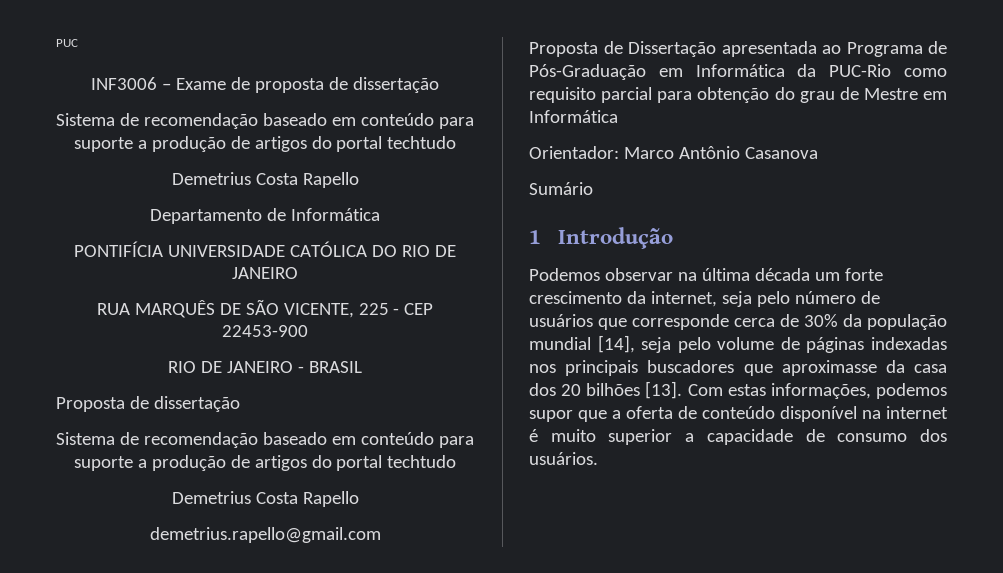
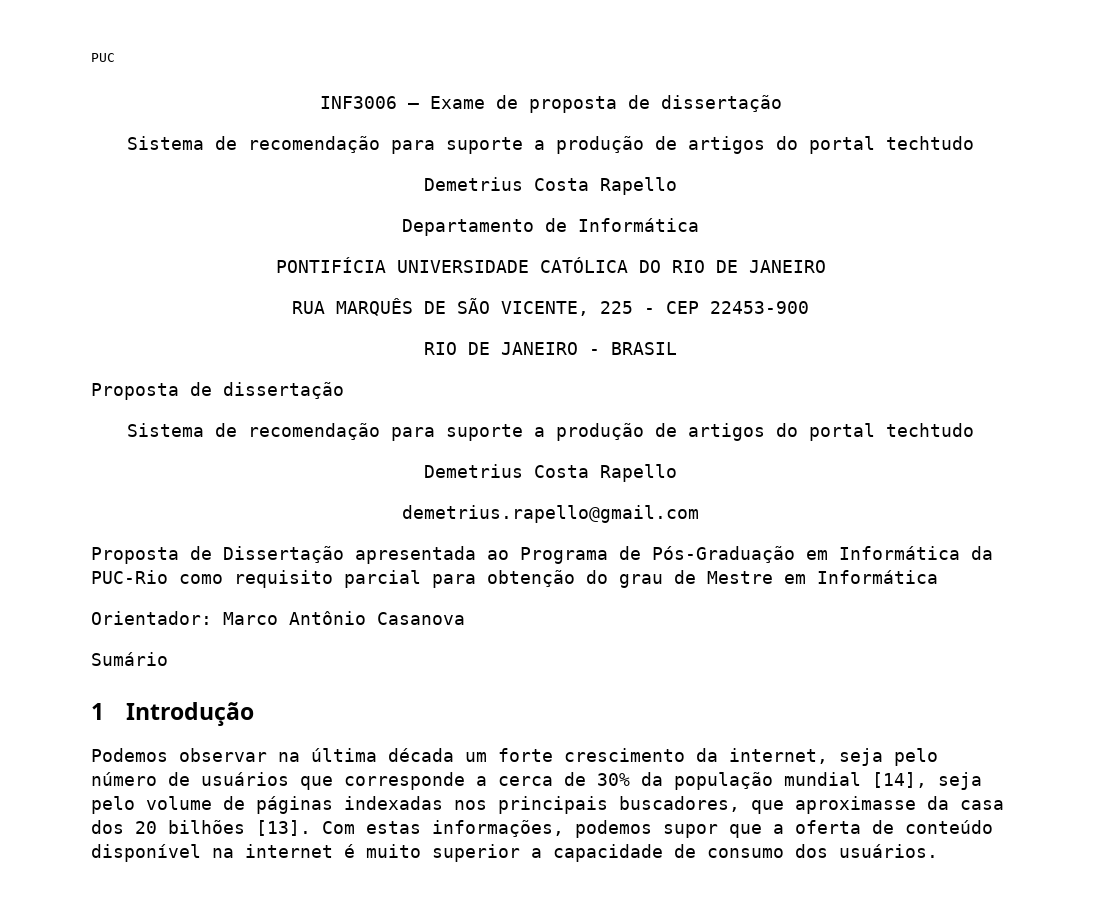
  INF3006 – Exame de proposta de dissertação
- Sistema de recomendação baseado em conteúdo para suporte a produção de artigos do portal techtudo
+ Sistema de recomendação para suporte a produção de artigos do portal techtudo
  Proposta de dissertação
- Sistema de recomendação baseado em conteúdo para suporte a produção de artigos do portal techtudo
+ Sistema de recomendação para suporte a produção de artigos do portal techtudo
- Podemos observar na última década um forte crescimento da internet, seja pelo número de usuários que corresponde cerca de 30% da população mundial [14], seja pelo volume de páginas indexadas nos principais buscadores que aproximasse da casa dos 20 bilhões [13].
+ Podemos observar na última década um forte crescimento da internet, seja pelo número de usuários que corresponde a cerca de 30% da população mundial [14], seja pelo volume de páginas indexadas nos principais buscadores, que aproximasse da casa dos 20 bilhões [13].

